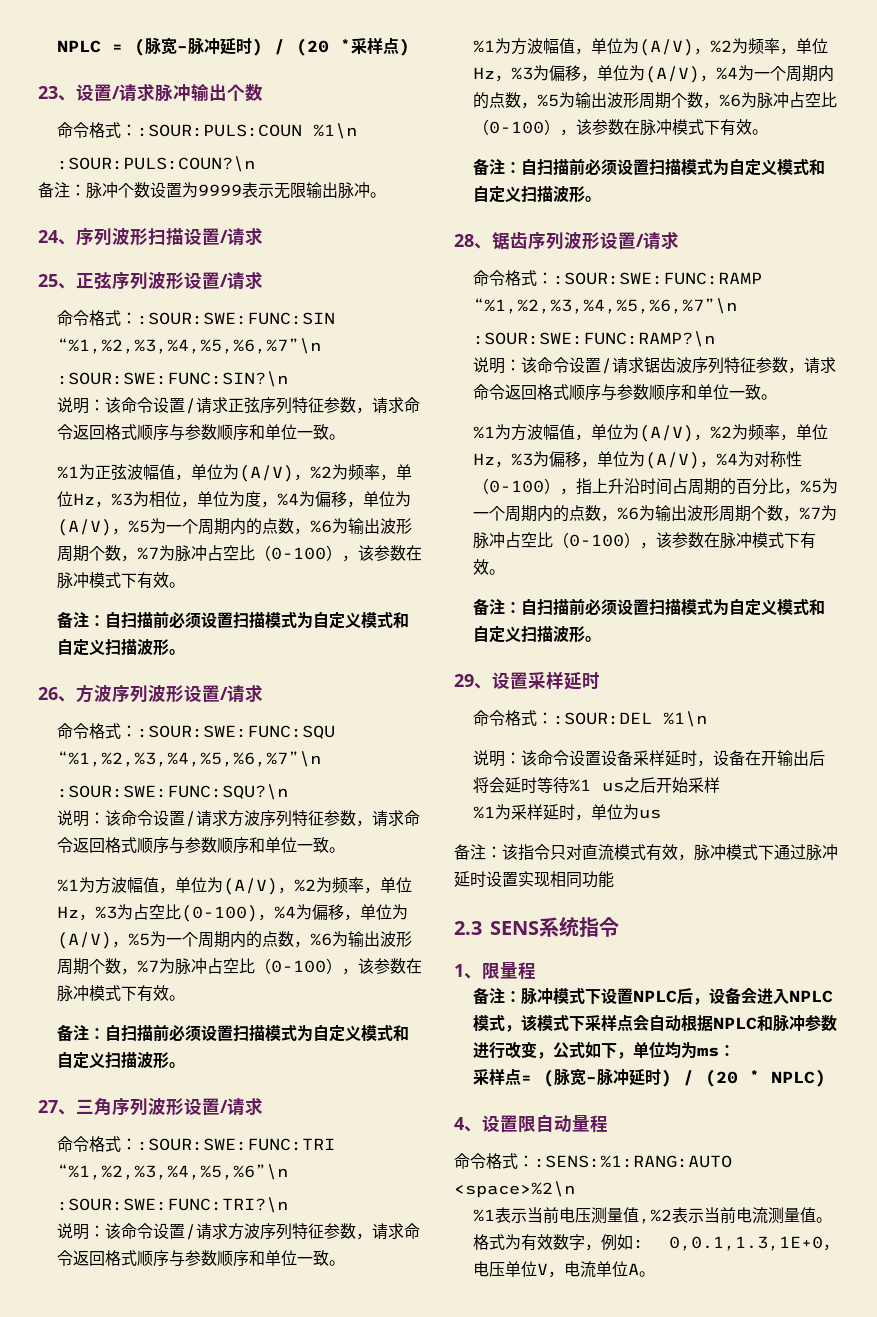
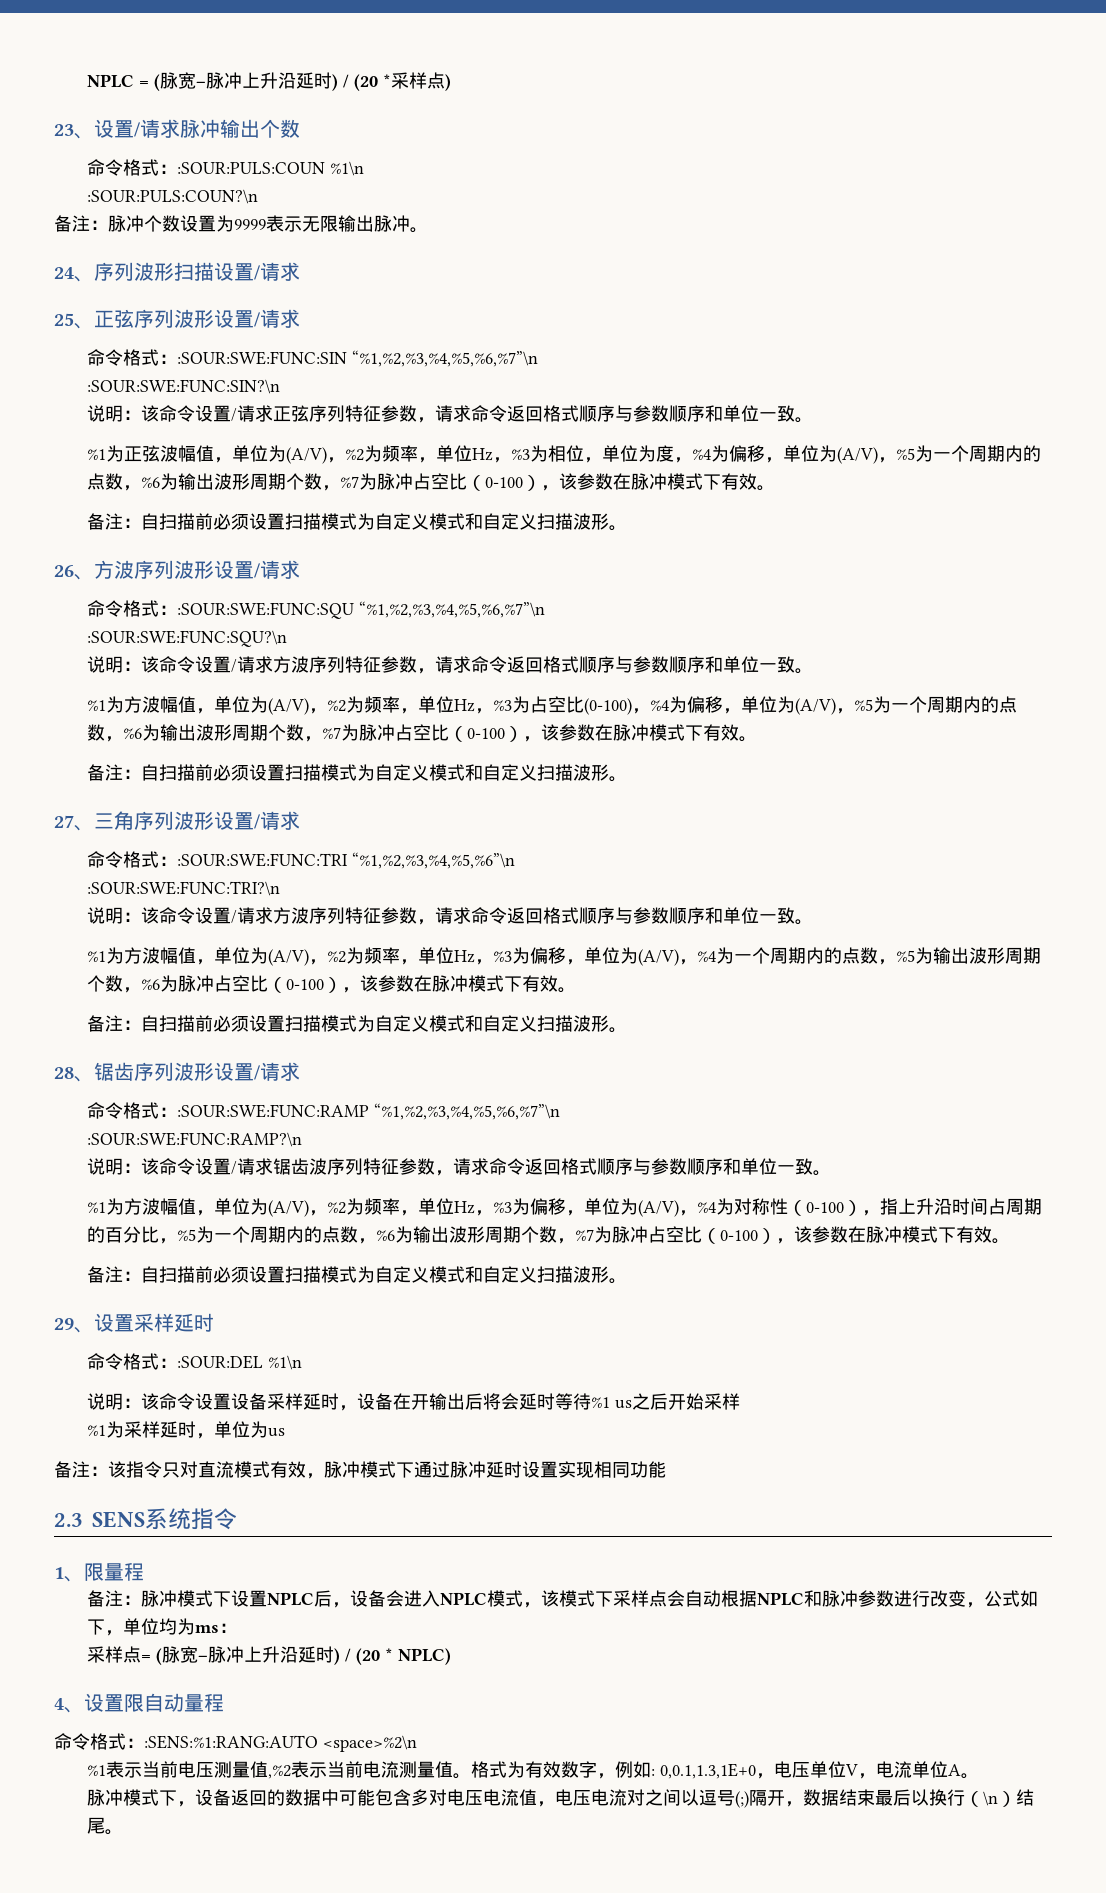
- NPLC = (脉宽–脉冲延时) / (20 *采样点)
+ NPLC = (脉宽–脉冲上升沿延时) / (20 *采样点)
- 采样点= (脉宽–脉冲延时) / (20 * NPLC)
+ 采样点= (脉宽–脉冲上升沿延时) / (20 * NPLC)
+ 脉冲模式下，设备返回的数据中可能包含多对电压电流值，电压电流对之间以逗号(;)隔开，数据结束最后以换行（\n）结尾。

